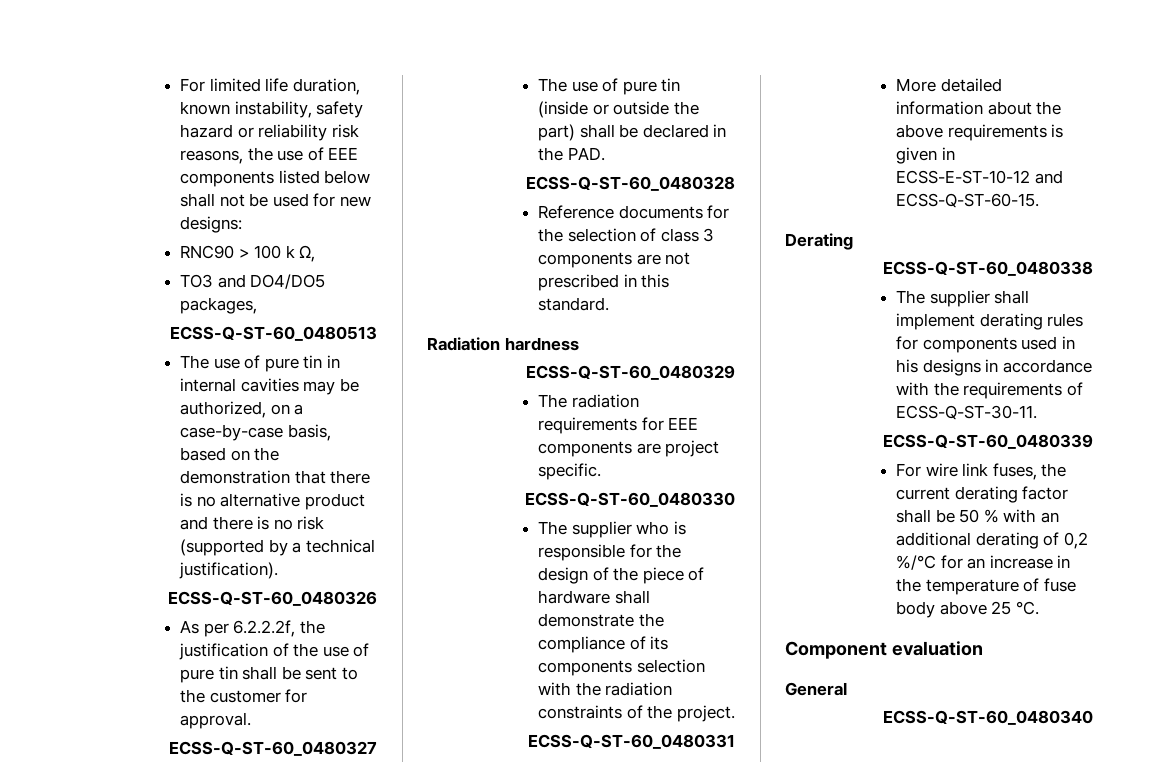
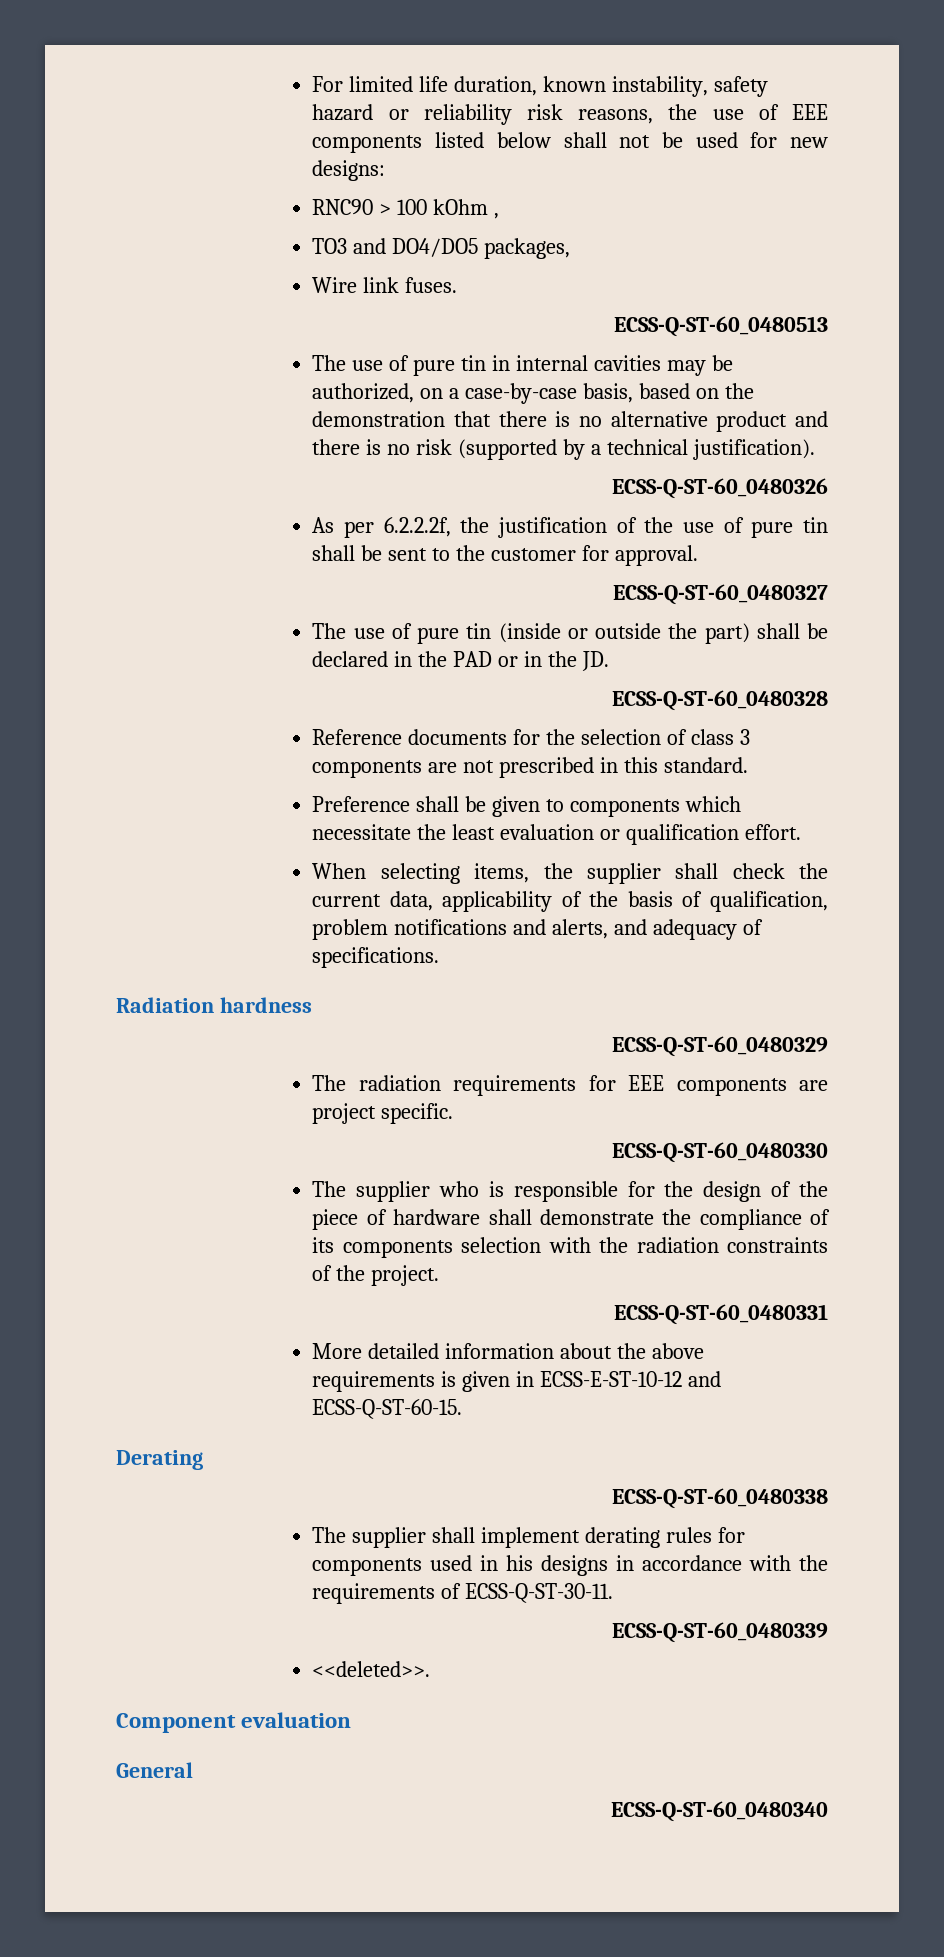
- RNC90 > 100 k Ω,
+ RNC90 > 100 kOhm ,
+ Wire link fuses.
- The use of pure tin (inside or outside the part) shall be declared in the PAD.
+ The use of pure tin (inside or outside the part) shall be declared in the PAD or in the JD.
+ Preference shall be given to components which necessitate the least evaluation or qualification effort.
+ When selecting items, the supplier shall check the current data, applicability of the basis of qualification, problem notifications and alerts, and adequacy of specifications.
- For wire link fuses, the current derating factor shall be 50 % with an additional derating of 0,2 %/°C for an increase in the temperature of fuse body above 25 °C.
+ <<deleted>>.

